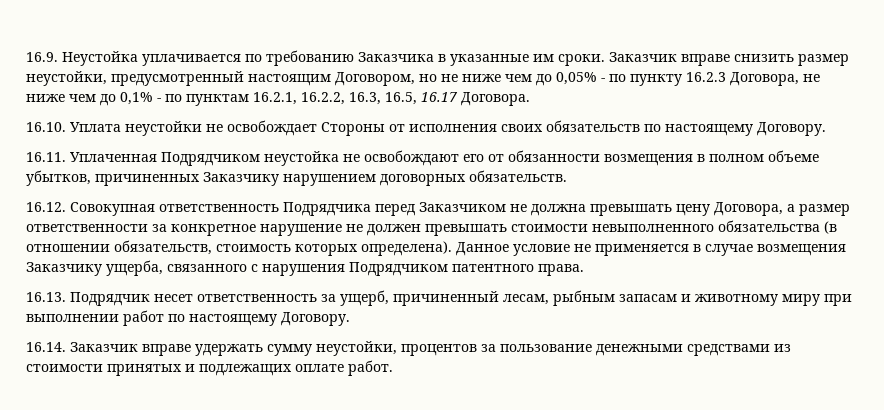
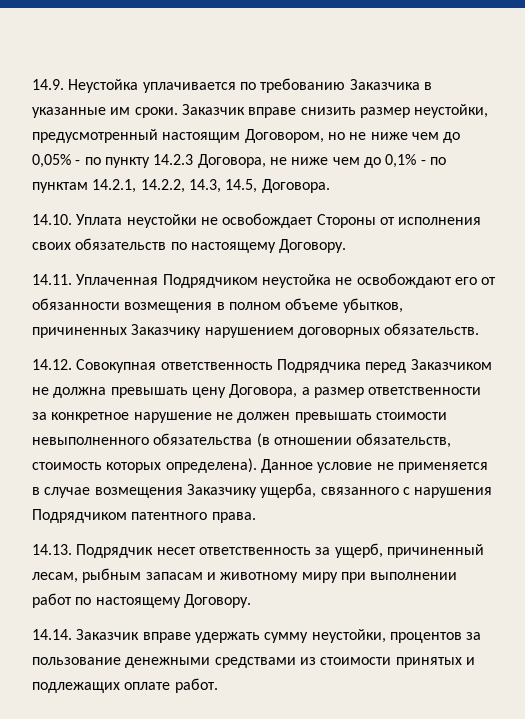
- 16.9. Неустойка уплачивается по требованию Заказчика в указанные им сроки.
+ 14.9. Неустойка уплачивается по требованию Заказчика в указанные им сроки.
- Заказчик вправе снизить размер неустойки, предусмотренный настоящим Договором, но не ниже чем до 0,05% - по пункту 16.2.3 Договора, не ниже чем до 0,1% - по пунктам 16.2.1, 16.2.2, 16.3, 16.5, 16.17 Договора.
+ Заказчик вправе снизить размер неустойки, предусмотренный настоящим Договором, но не ниже чем до 0,05% - по пункту 14.2.3 Договора, не ниже чем до 0,1% - по пунктам 14.2.1, 14.2.2, 14.3, 14.5, Договора.
- 16.10. Уплата неустойки не освобождает Стороны от исполнения своих обязательств по настоящему Договору.
+ 14.10. Уплата неустойки не освобождает Стороны от исполнения своих обязательств по настоящему Договору.
- 16.11. Уплаченная Подрядчиком неустойка не освобождают его от обязанности возмещения в полном объеме убытков, причиненных Заказчику нарушением договорных обязательств.
+ 14.11. Уплаченная Подрядчиком неустойка не освобождают его от обязанности возмещения в полном объеме убытков, причиненных Заказчику нарушением договорных обязательств.
- 16.12. Совокупная ответственность Подрядчика перед Заказчиком не должна превышать цену Договора, а размер ответственности за конкретное нарушение не должен превышать стоимости невыполненного обязательства (в отношении обязательств, стоимость которых определена).
+ 14.12. Совокупная ответственность Подрядчика перед Заказчиком не должна превышать цену Договора, а размер ответственности за конкретное нарушение не должен превышать стоимости невыполненного обязательства (в отношении обязательств, стоимость которых определена).
- 16.13. Подрядчик несет ответственность за ущерб, причиненный лесам, рыбным запасам и животному миру при выполнении работ по настоящему Договору.
+ 14.13. Подрядчик несет ответственность за ущерб, причиненный лесам, рыбным запасам и животному миру при выполнении работ по настоящему Договору.
- 16.14. Заказчик вправе удержать сумму неустойки, процентов за пользование денежными средствами из стоимости принятых и подлежащих оплате работ.
+ 14.14. Заказчик вправе удержать сумму неустойки, процентов за пользование денежными средствами из стоимости принятых и подлежащих оплате работ.

